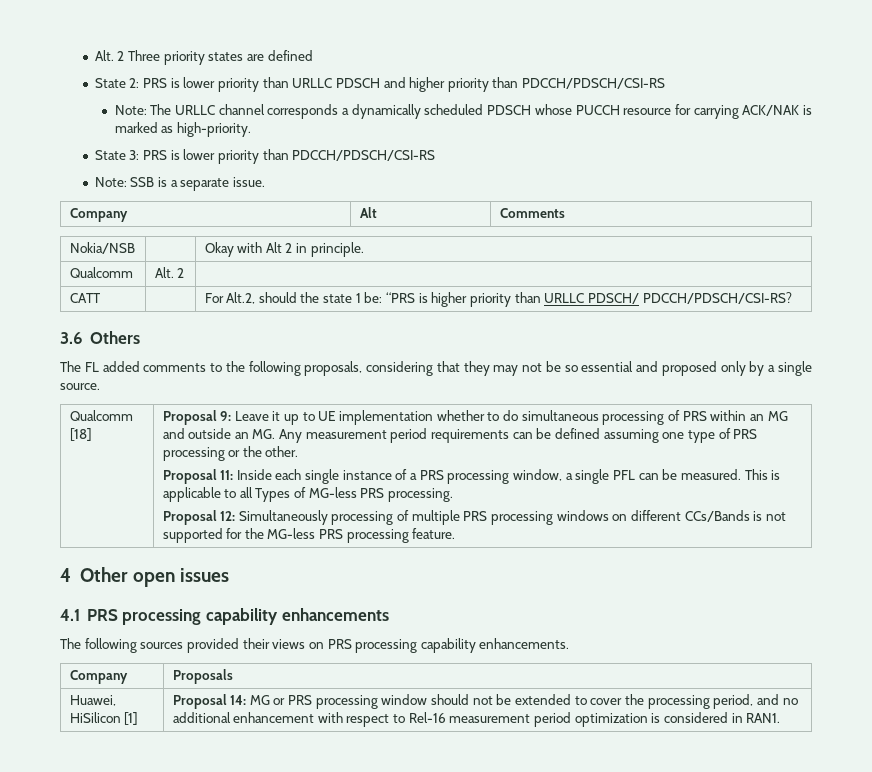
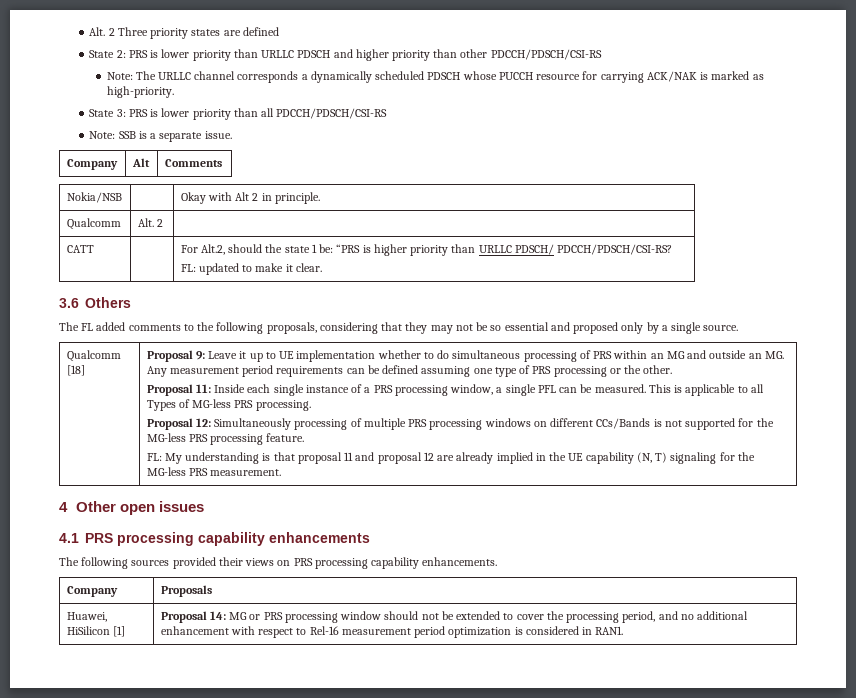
- State 2: PRS is lower priority than URLLC PDSCH and higher priority than PDCCH/PDSCH/CSI-RS
+ State 2: PRS is lower priority than URLLC PDSCH and higher priority than other PDCCH/PDSCH/CSI-RS
- State 3: PRS is lower priority than PDCCH/PDSCH/CSI-RS
+ State 3: PRS is lower priority than all PDCCH/PDSCH/CSI-RS
  CATT | | For Alt.2, should the state 1 be: “PRS is higher priority than URLLC PDSCH/ PDCCH/PDSCH/CSI-RS?
+ FL: updated to make it clear.
+ FL: My understanding is that proposal 11 and proposal 12 are already implied in the UE capability (N, T) signaling for the MG-less PRS measurement.

